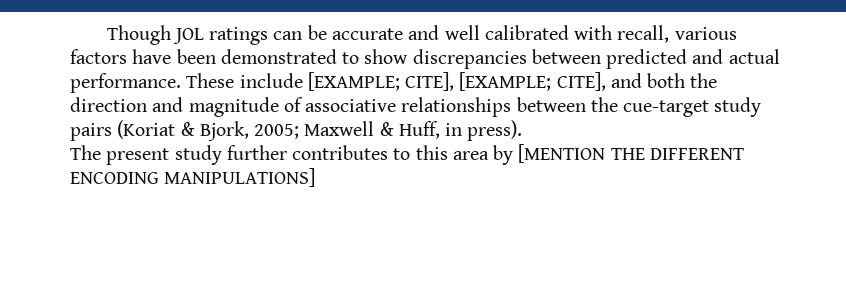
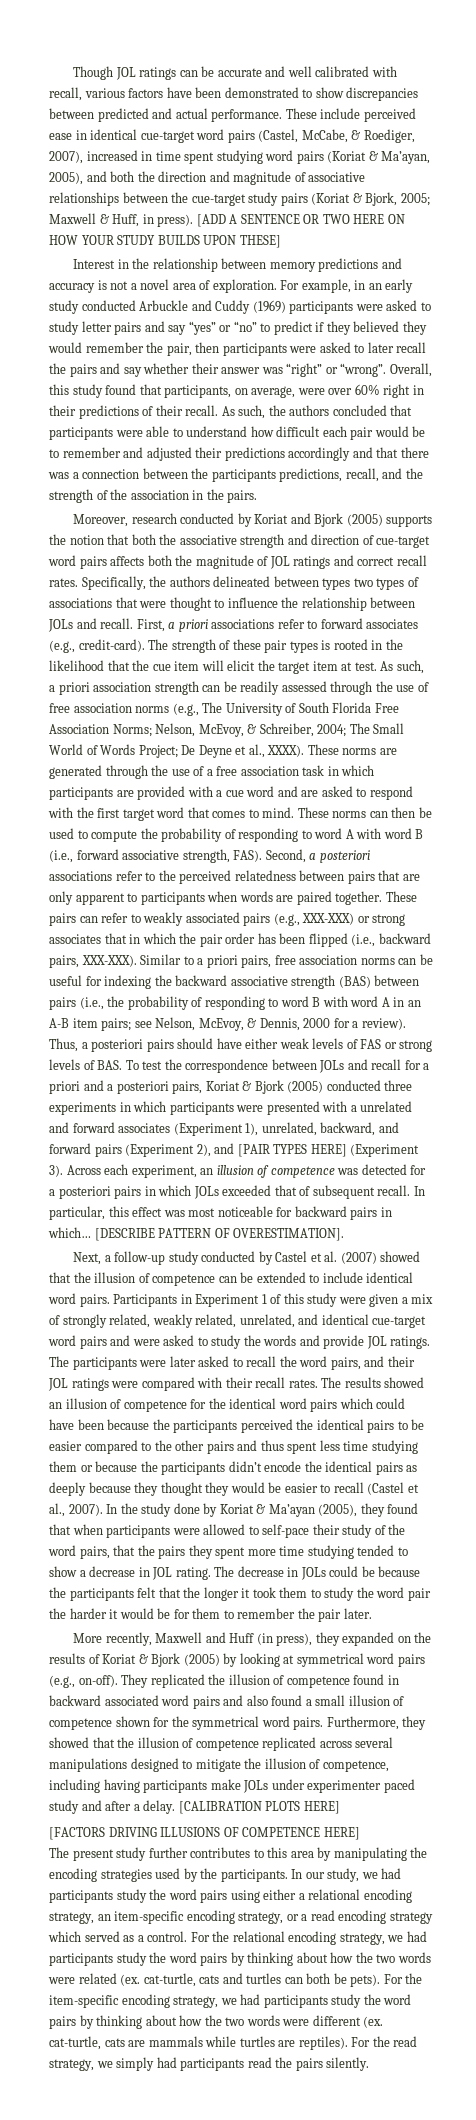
- These include [EXAMPLE; CITE], [EXAMPLE; CITE], and both the direction and magnitude of associative relationships between the cue-target study pairs (Koriat & Bjork, 2005; Maxwell & Huff, in press).
+ These include perceived ease in identical cue-target word pairs (Castel, McCabe, & Roediger, 2007), increased in time spent studying word pairs (Koriat & Ma’ayan, 2005), and both the direction and magnitude of associative relationships between the cue-target study pairs (Koriat & Bjork, 2005; Maxwell & Huff, in press). [ADD A SENTENCE OR TWO HERE ON HOW YOUR STUDY BUILDS UPON THESE]
+ Interest in the relationship between memory predictions and accuracy is not a novel area of exploration. For example, in an early study conducted Arbuckle and Cuddy (1969) participants were asked to study letter pairs and say “yes” or “no” to predict if they believed they would remember the pair, then participants were asked to later recall the pairs and say whether their answer was “right” or “wrong”. Overall, this study found that participants, on average, were over 60% right in their predictions of their recall. As such, the authors concluded that participants were able to understand how difficult each pair would be to remember and adjusted their predictions accordingly and that there was a connection between the participants predictions, recall, and the strength of the association in the pairs.
+ Moreover, research conducted by Koriat and Bjork (2005) supports the notion that both the associative strength and direction of cue-target word pairs affects both the magnitude of JOL ratings and correct recall rates. Specifically, the authors delineated between types two types of associations that were thought to influence the relationship between JOLs and recall. First, a priori associations refer to forward associates (e.g., credit-card). The strength of these pair types is rooted in the likelihood that the cue item will elicit the target item at test. As such, a priori association strength can be readily assessed through the use of free association norms (e.g., The University of South Florida Free Association Norms; Nelson, McEvoy, & Schreiber, 2004; The Small World of Words Project; De Deyne et al., XXXX). These norms are generated through the use of a free association task in which participants are provided with a cue word and are asked to respond with the first target word that comes to mind. These norms can then be used to compute the probability of responding to word A with word B (i.e., forward associative strength, FAS). Second, a posteriori associations refer to the perceived relatedness between pairs that are only apparent to participants when words are paired together. These pairs can refer to weakly associated pairs (e.g., XXX-XXX) or strong associates that in which the pair order has been flipped (i.e., backward pairs, XXX-XXX). Similar to a priori pairs, free association norms can be useful for indexing the backward associative strength (BAS) between pairs (i.e., the probability of responding to word B with word A in an A-B item pairs; see Nelson, McEvoy, & Dennis, 2000 for a review). Thus, a posteriori pairs should have either weak levels of FAS or strong levels of BAS. To test the correspondence between JOLs and recall for a priori and a posteriori pairs, Koriat & Bjork (2005) conducted three experiments in which participants were presented with a unrelated and forward associates (Experiment 1), unrelated, backward, and forward pairs (Experiment 2), and [PAIR TYPES HERE] (Experiment 3). Across each experiment, an illusion of competence was detected for a posteriori pairs in which JOLs exceeded that of subsequent recall. In particular, this effect was most noticeable for backward pairs in which… [DESCRIBE PATTERN OF OVERESTIMATION].
+ Next, a follow-up study conducted by Castel et al. (2007) showed that the illusion of competence can be extended to include identical word pairs. Participants in Experiment 1 of this study were given a mix of strongly related, weakly related, unrelated, and identical cue-target word pairs and were asked to study the words and provide JOL ratings. The participants were later asked to recall the word pairs, and their JOL ratings were compared with their recall rates. The results showed an illusion of competence for the identical word pairs which could have been because the participants perceived the identical pairs to be easier compared to the other pairs and thus spent less time studying them or because the participants didn’t encode the identical pairs as deeply because they thought they would be easier to recall (Castel et al., 2007). In the study done by Koriat & Ma’ayan (2005), they found that when participants were allowed to self-pace their study of the word pairs, that the pairs they spent more time studying tended to show a decrease in JOL rating. The decrease in JOLs could be because the participants felt that the longer it took them to study the word pair the harder it would be for them to remember the pair later.
+ More recently, Maxwell and Huff (in press), they expanded on the results of Koriat & Bjork (2005) by looking at symmetrical word pairs (e.g., on-off). They replicated the illusion of competence found in backward associated word pairs and also found a small illusion of competence shown for the symmetrical word pairs. Furthermore, they showed that the illusion of competence replicated across several manipulations designed to mitigate the illusion of competence, including having participants make JOLs under experimenter paced study and after a delay. [CALIBRATION PLOTS HERE]
+ [FACTORS DRIVING ILLUSIONS OF COMPETENCE HERE]
- The present study further contributes to this area by [MENTION THE DIFFERENT ENCODING MANIPULATIONS]
+ The present study further contributes to this area by manipulating the encoding strategies used by the participants. In our study, we had participants study the word pairs using either a relational encoding strategy, an item-specific encoding strategy, or a read encoding strategy which served as a control. For the relational encoding strategy, we had participants study the word pairs by thinking about how the two words were related (ex. cat-turtle, cats and turtles can both be pets). For the item-specific encoding strategy, we had participants study the word pairs by thinking about how the two words were different (ex. cat-turtle, cats are mammals while turtles are reptiles). For the read strategy, we simply had participants read the pairs silently.

